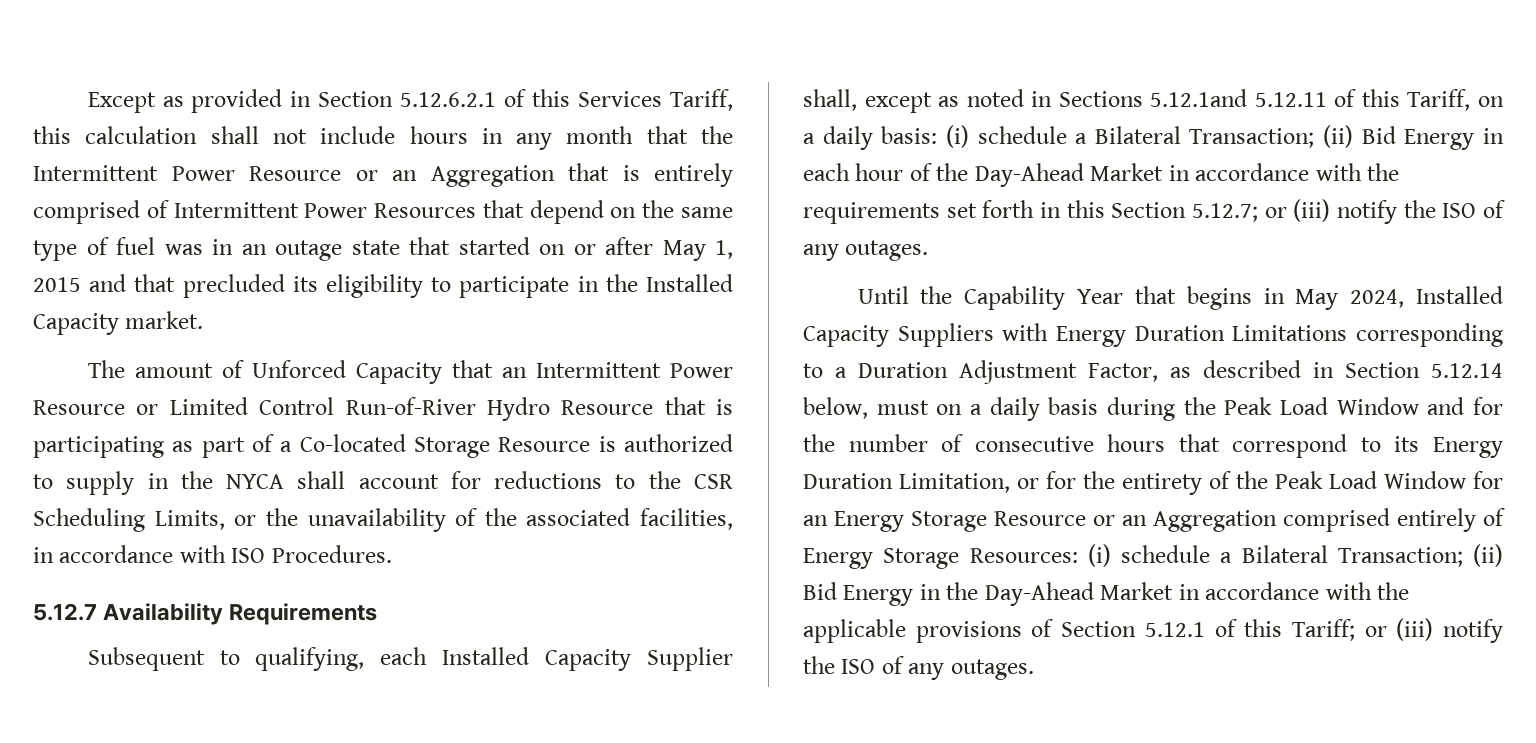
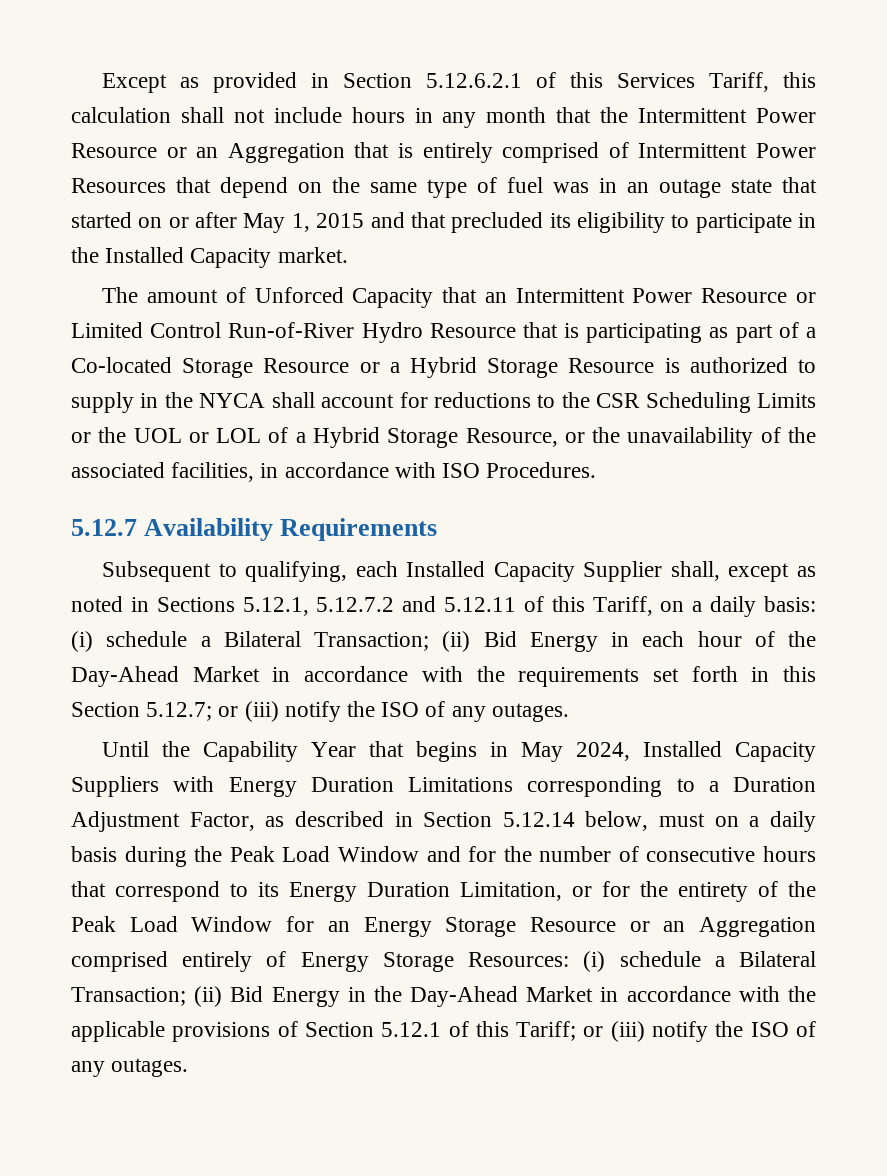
- The amount of Unforced Capacity that an Intermittent Power Resource or Limited Control Run-of-River Hydro Resource that is participating as part of a Co-located Storage Resource is authorized to supply in the NYCA shall account for reductions to the CSR Scheduling Limits, or the unavailability of the associated facilities, in accordance with ISO Procedures.
+ The amount of Unforced Capacity that an Intermittent Power Resource or Limited Control Run-of-River Hydro Resource that is participating as part of a Co-located Storage Resource or a Hybrid Storage Resource is authorized to supply in the NYCA shall account for reductions to the CSR Scheduling Limits or the UOL or LOL of a Hybrid Storage Resource, or the unavailability of the associated facilities, in accordance with ISO Procedures.
- Subsequent to qualifying, each Installed Capacity Supplier shall, except as noted in Sections 5.12.1and 5.12.11 of this Tariff, on a daily basis: (i) schedule a Bilateral Transaction; (ii) Bid Energy in each hour of the Day-Ahead Market in accordance with the requirements set forth in this Section 5.12.7; or (iii) notify the ISO of any outages.
+ Subsequent to qualifying, each Installed Capacity Supplier shall, except as noted in Sections 5.12.1, 5.12.7.2 and 5.12.11 of this Tariff, on a daily basis: (i) schedule a Bilateral Transaction; (ii) Bid Energy in each hour of the Day-Ahead Market in accordance with the requirements set forth in this Section 5.12.7; or (iii) notify the ISO of any outages.

